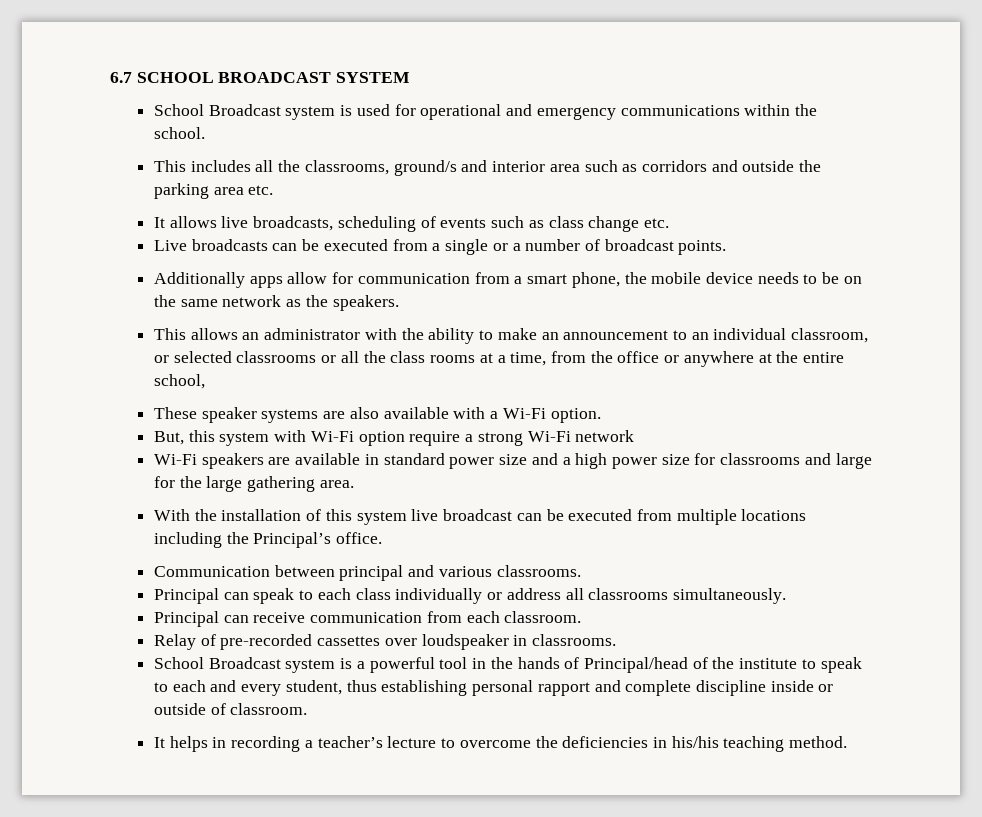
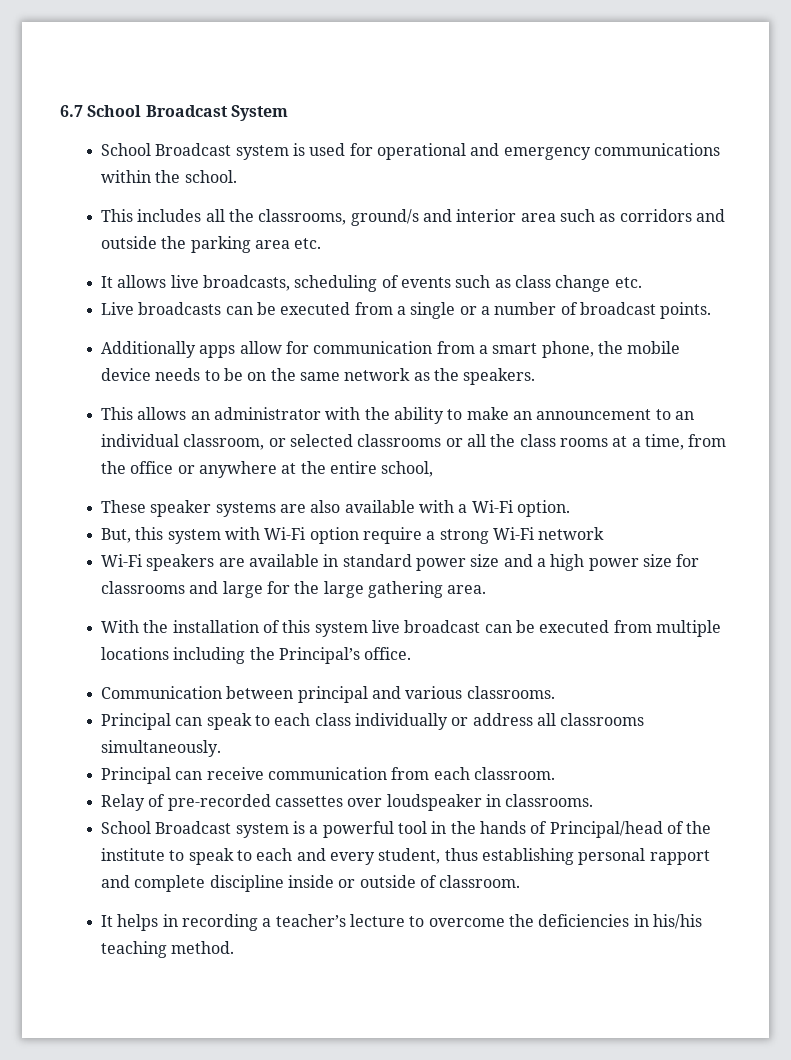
- 6.7 SCHOOL BROADCAST SYSTEM
+ 6.7 School Broadcast System

